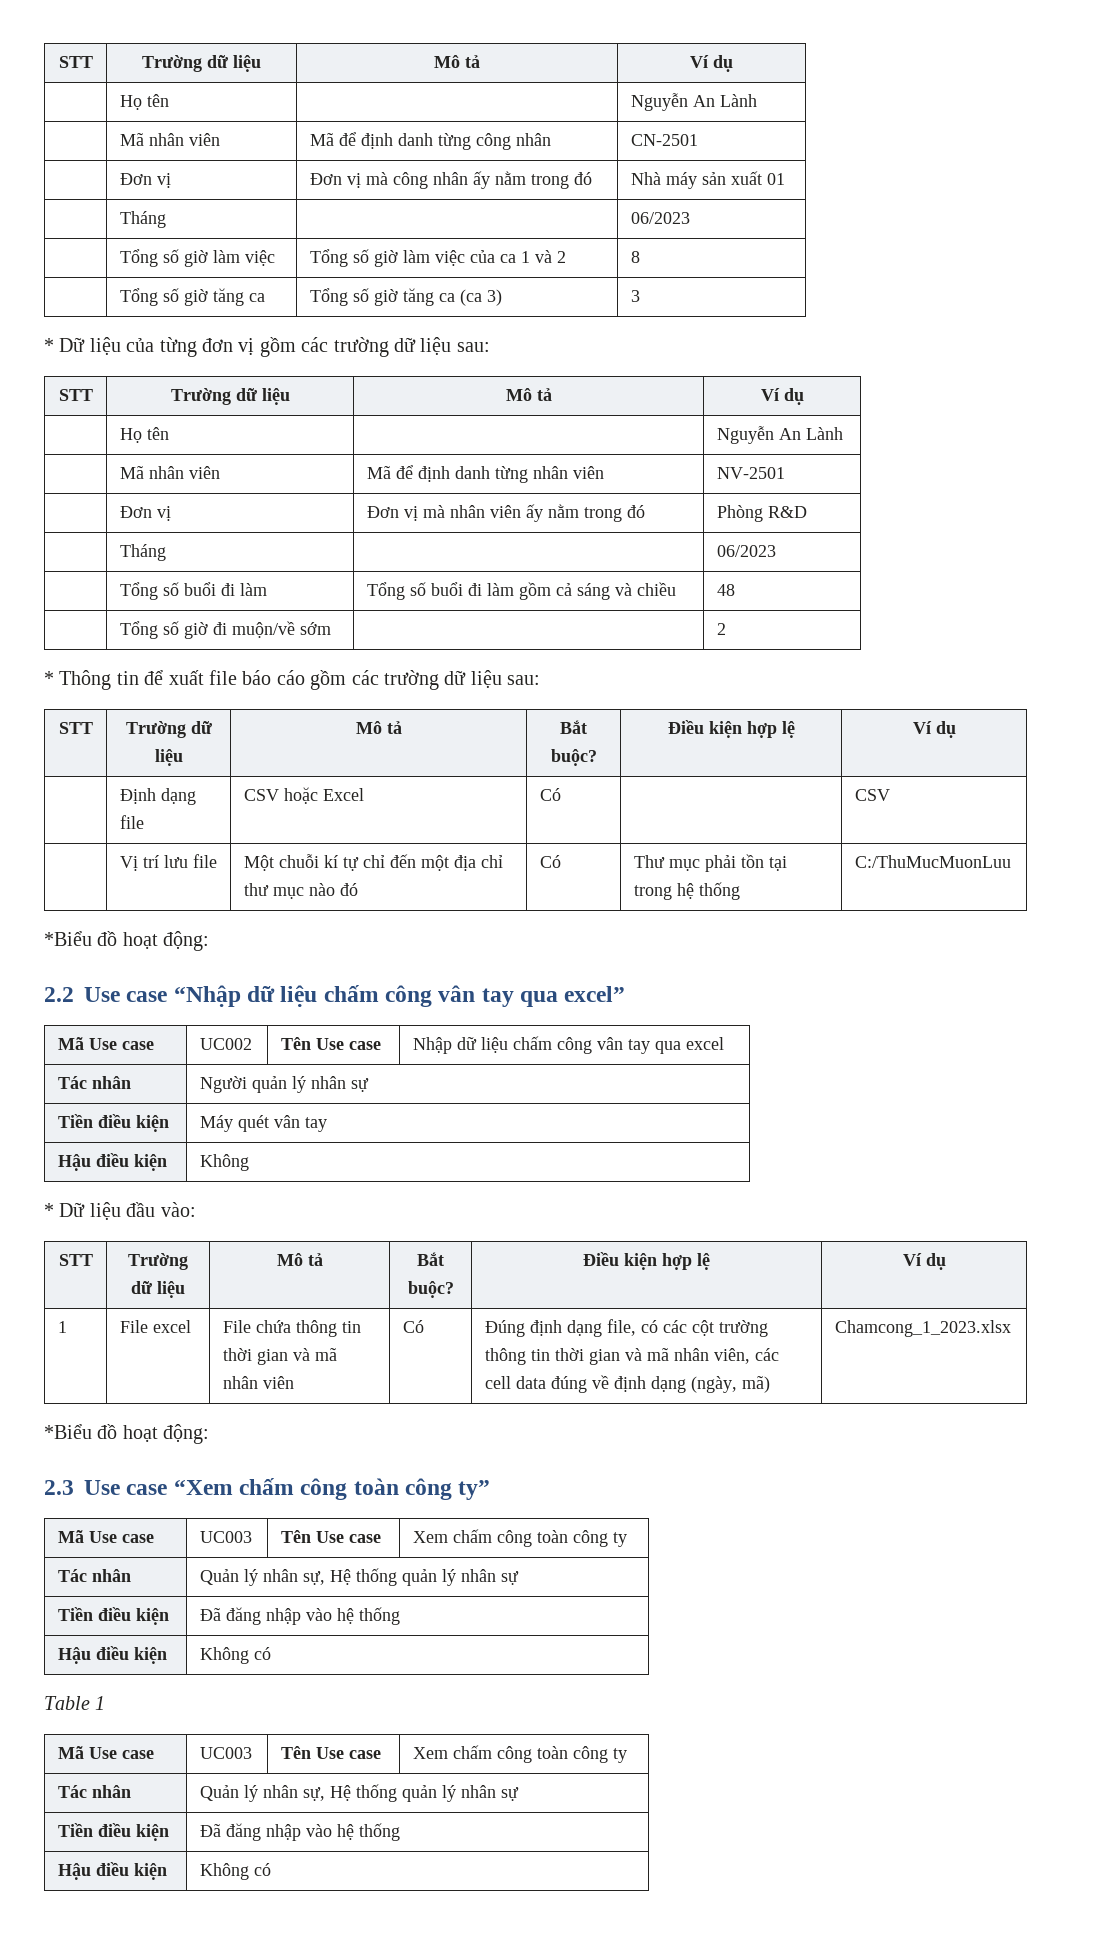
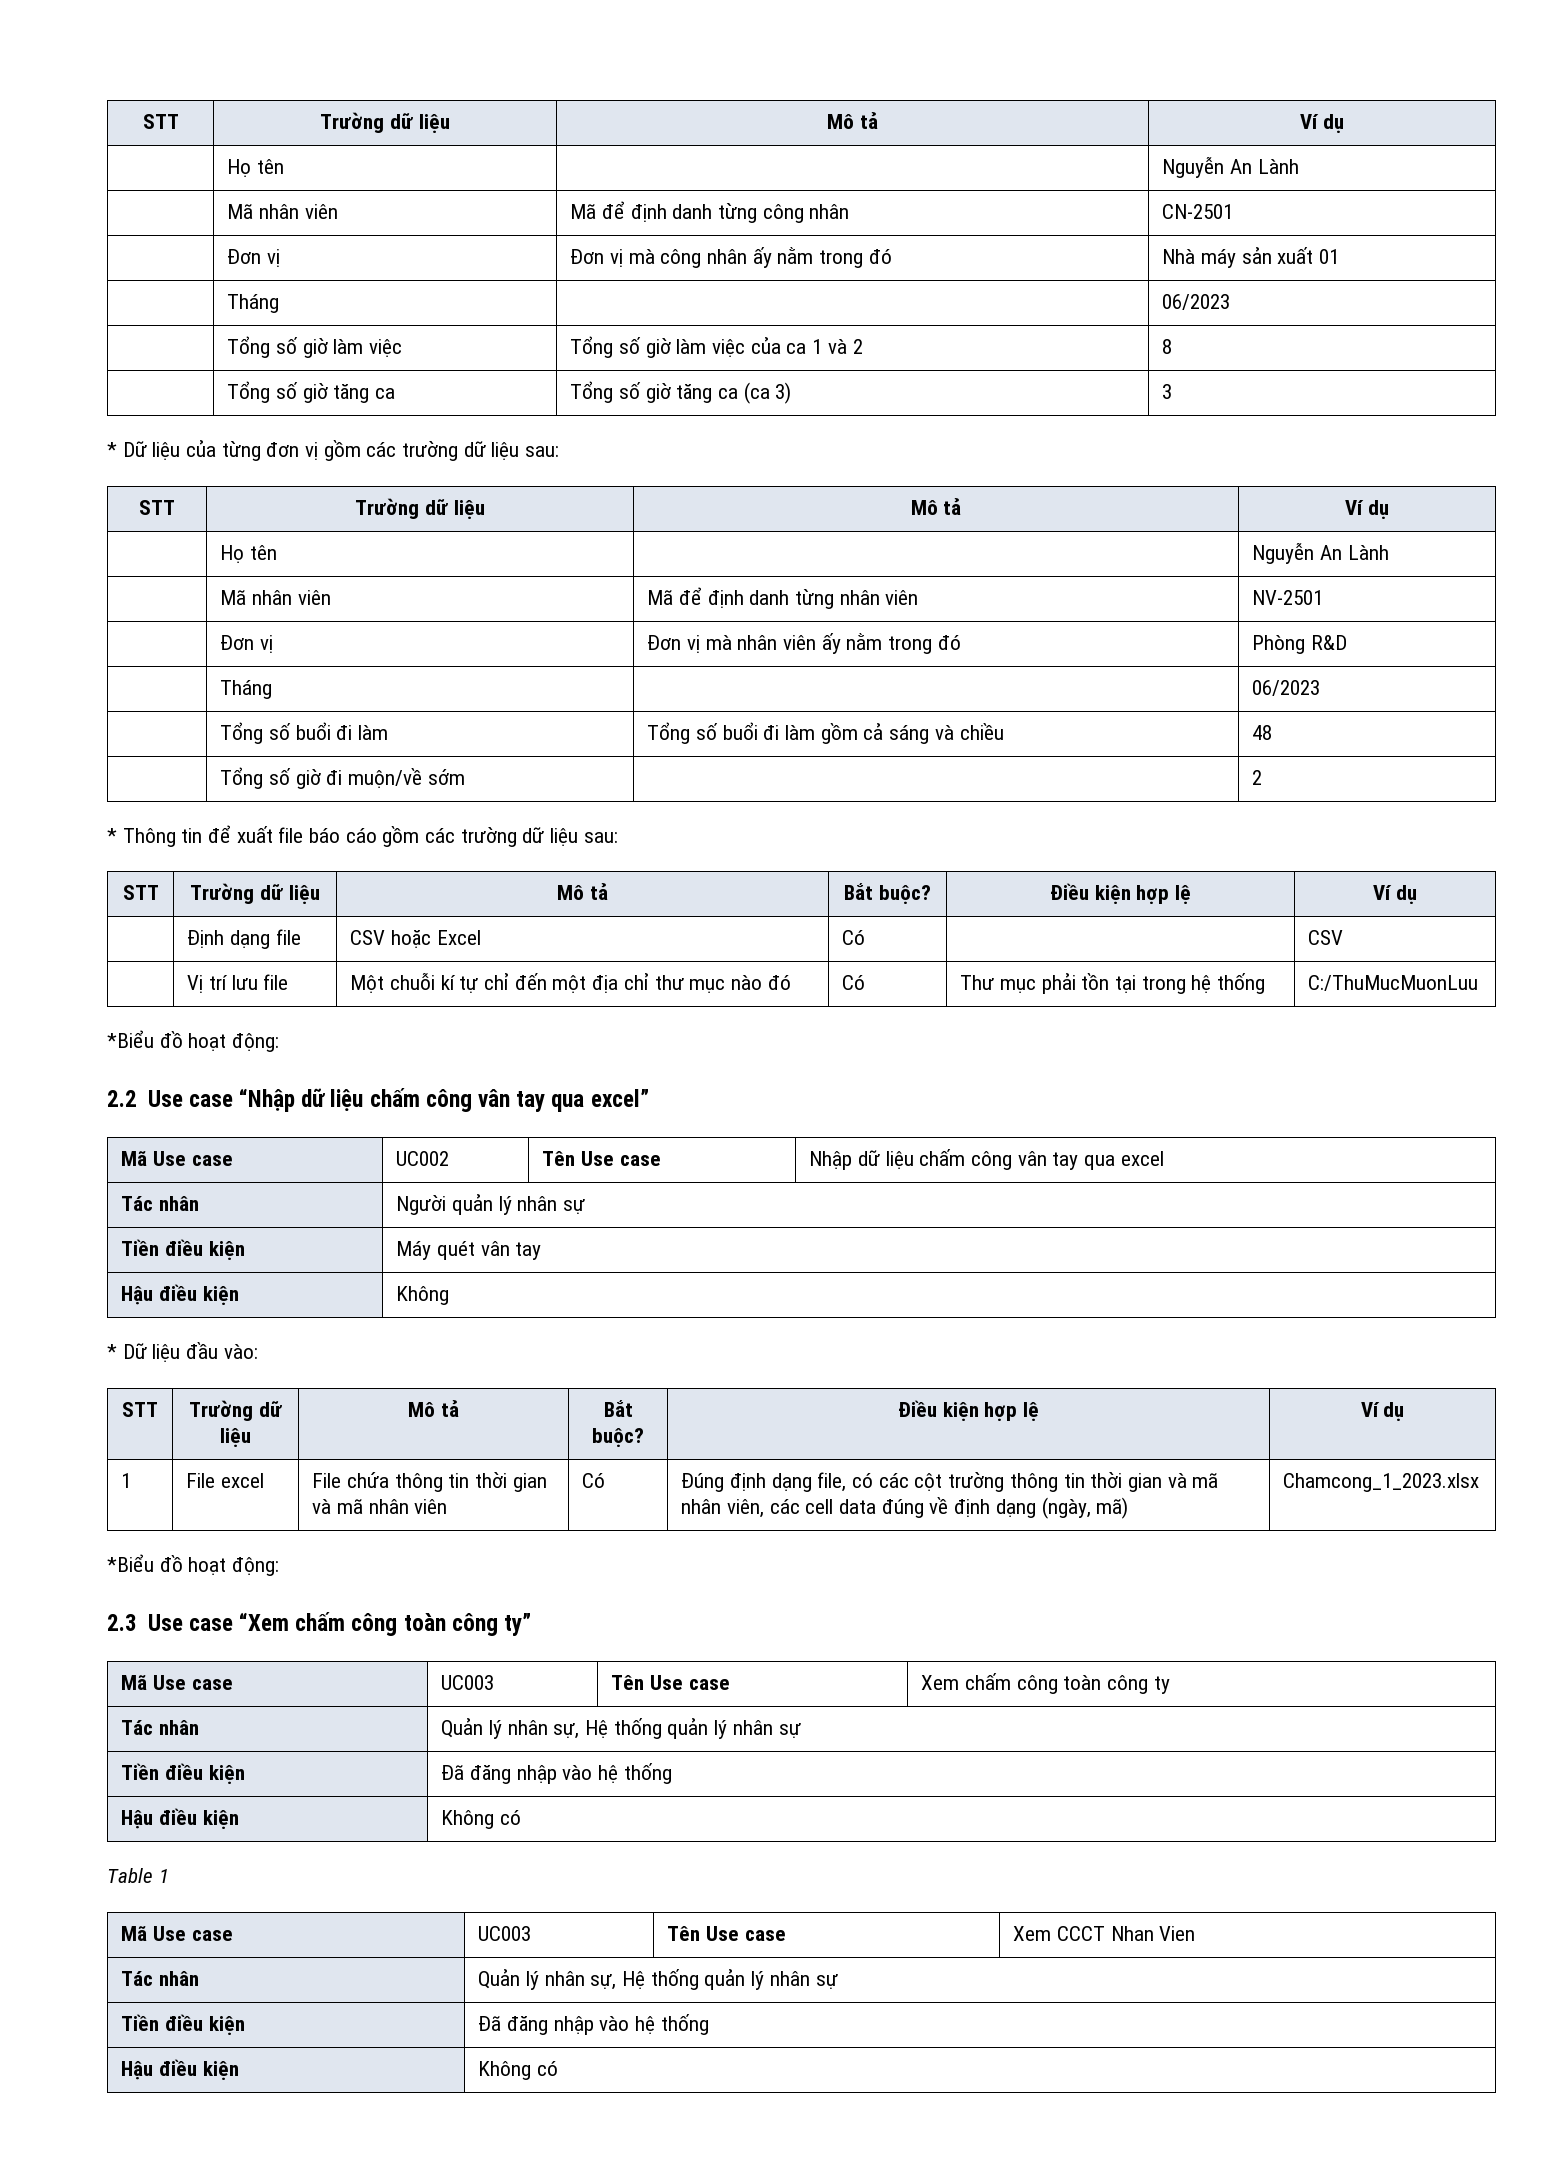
  Table 1
- Mã Use case | UC003 | Tên Use case | Xem chấm công toàn công ty
+ Mã Use case | UC003 | Tên Use case | Xem CCCT Nhan Vien

